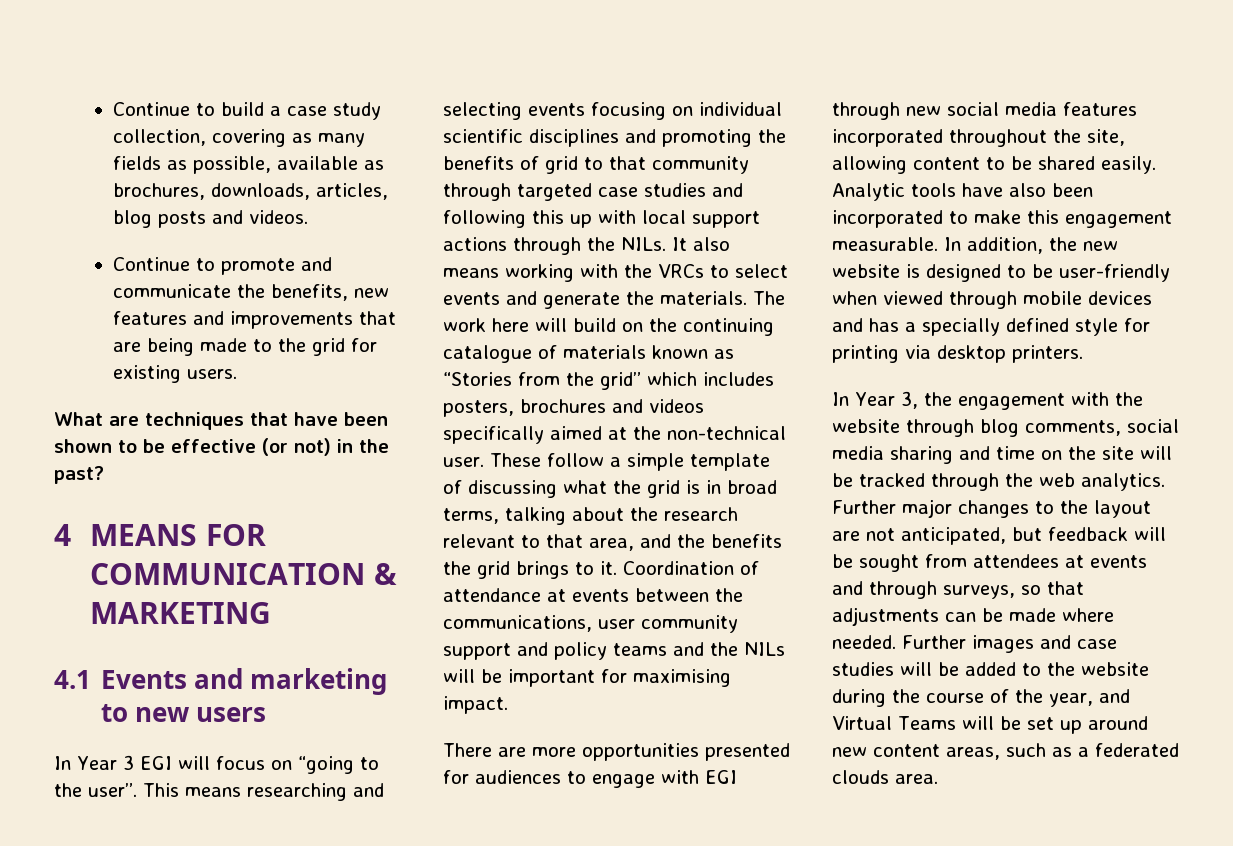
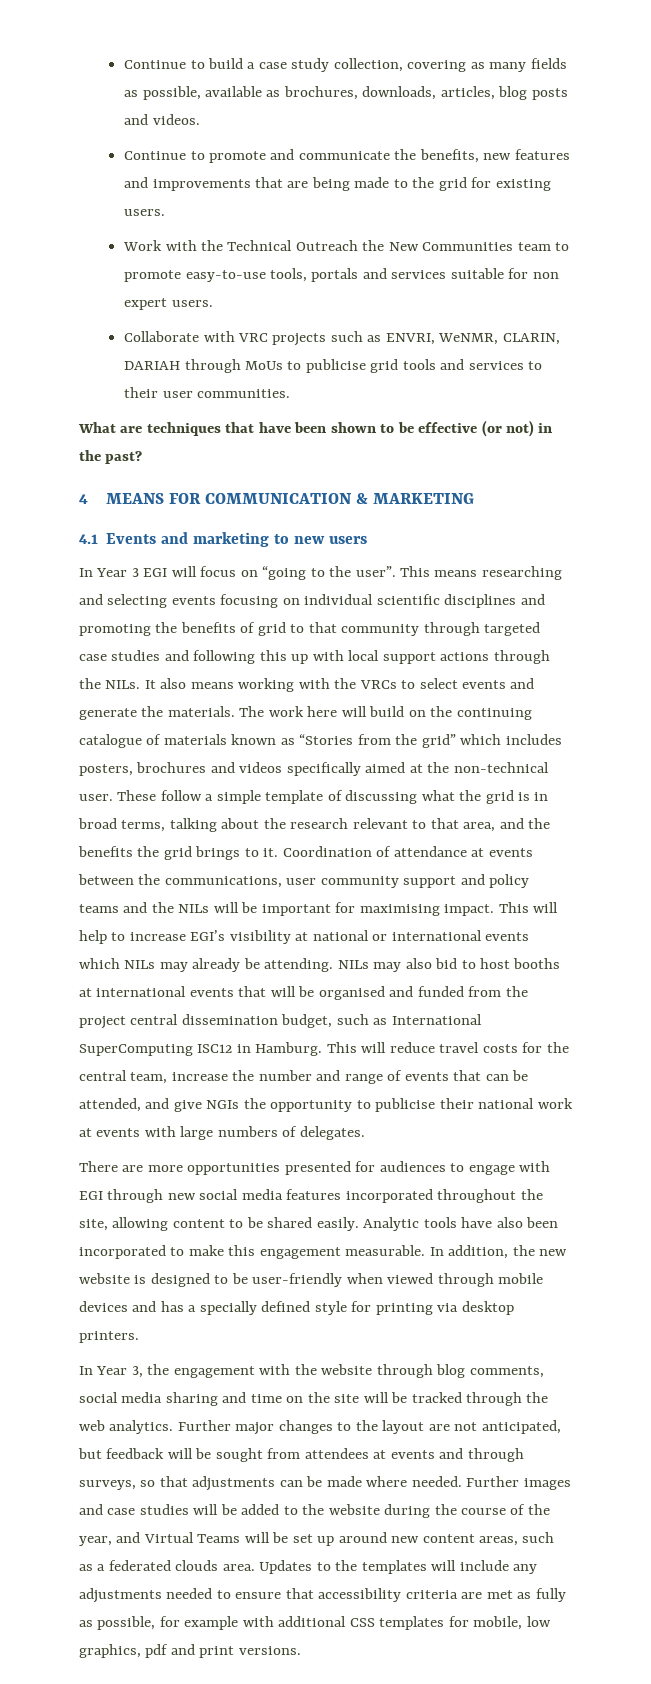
+ Work with the Technical Outreach the New Communities team to promote easy-to-use tools, portals and services suitable for non expert users.
+ Collaborate with VRC projects such as ENVRI, WeNMR, CLARIN, DARIAH through MoUs to publicise grid tools and services to their user communities.
+ This will help to increase EGI’s visibility at national or international events which NILs may already be attending. NILs may also bid to host booths at international events that will be organised and funded from the project central dissemination budget, such as International SuperComputing ISC12 in Hamburg. This will reduce travel costs for the central team, increase the number and range of events that can be attended, and give NGIs the opportunity to publicise their national work at events with large numbers of delegates.
+ Updates to the templates will include any adjustments needed to ensure that accessibility criteria are met as fully as possible, for example with additional CSS templates for mobile, low graphics, pdf and print versions.

